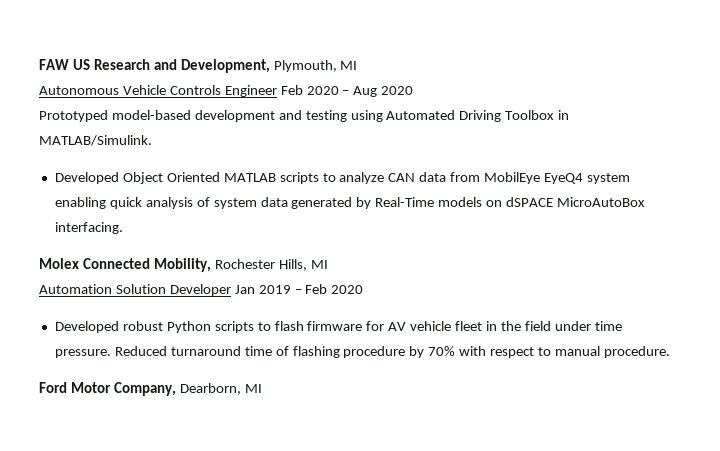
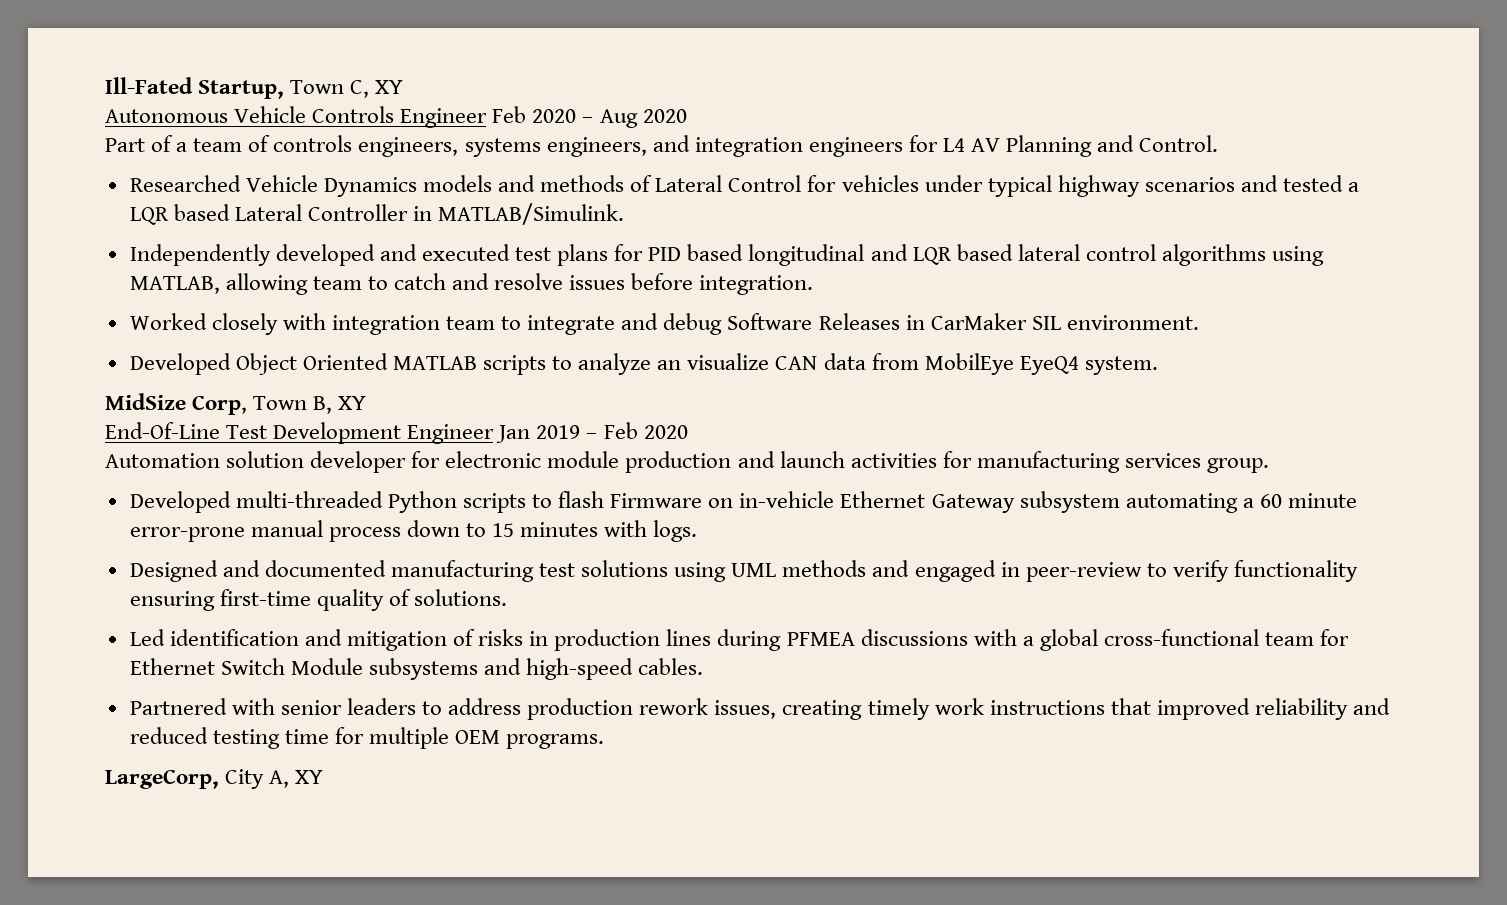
- FAW US Research and Development, Plymouth, MI
+ Ill-Fated Startup, Town C, XY
- Prototyped model-based development and testing using Automated Driving Toolbox in MATLAB/Simulink.
+ Part of a team of controls engineers, systems engineers, and integration engineers for L4 AV Planning and Control.
+ Researched Vehicle Dynamics models and methods of Lateral Control for vehicles under typical highway scenarios and tested a LQR based Lateral Controller in MATLAB/Simulink.
+ Independently developed and executed test plans for PID based longitudinal and LQR based lateral control algorithms using MATLAB, allowing team to catch and resolve issues before integration.
+ Worked closely with integration team to integrate and debug Software Releases in CarMaker SIL environment.
- Developed Object Oriented MATLAB scripts to analyze CAN data from MobilEye EyeQ4 system enabling quick analysis of system data generated by Real-Time models on dSPACE MicroAutoBox interfacing.
- Molex Connected Mobility, Rochester Hills, MI
- Automation Solution Developer Jan 2019 – Feb 2020
+ Developed Object Oriented MATLAB scripts to analyze an visualize CAN data from MobilEye EyeQ4 system.
+ MidSize Corp, Town B, XY
+ End-Of-Line Test Development Engineer Jan 2019 – Feb 2020
- Developed robust Python scripts to flash firmware for AV vehicle fleet in the field under time pressure. Reduced turnaround time of flashing procedure by 70% with respect to manual procedure.
- Ford Motor Company, Dearborn, MI
+ Automation solution developer for electronic module production and launch activities for manufacturing services group.
+ Developed multi-threaded Python scripts to flash Firmware on in-vehicle Ethernet Gateway subsystem automating a 60 minute error-prone manual process down to 15 minutes with logs.
+ Designed and documented manufacturing test solutions using UML methods and engaged in peer-review to verify functionality ensuring first-time quality of solutions.
+ Led identification and mitigation of risks in production lines during PFMEA discussions with a global cross-functional team for Ethernet Switch Module subsystems and high-speed cables.
+ Partnered with senior leaders to address production rework issues, creating timely work instructions that improved reliability and reduced testing time for multiple OEM programs.
+ LargeCorp, City A, XY

